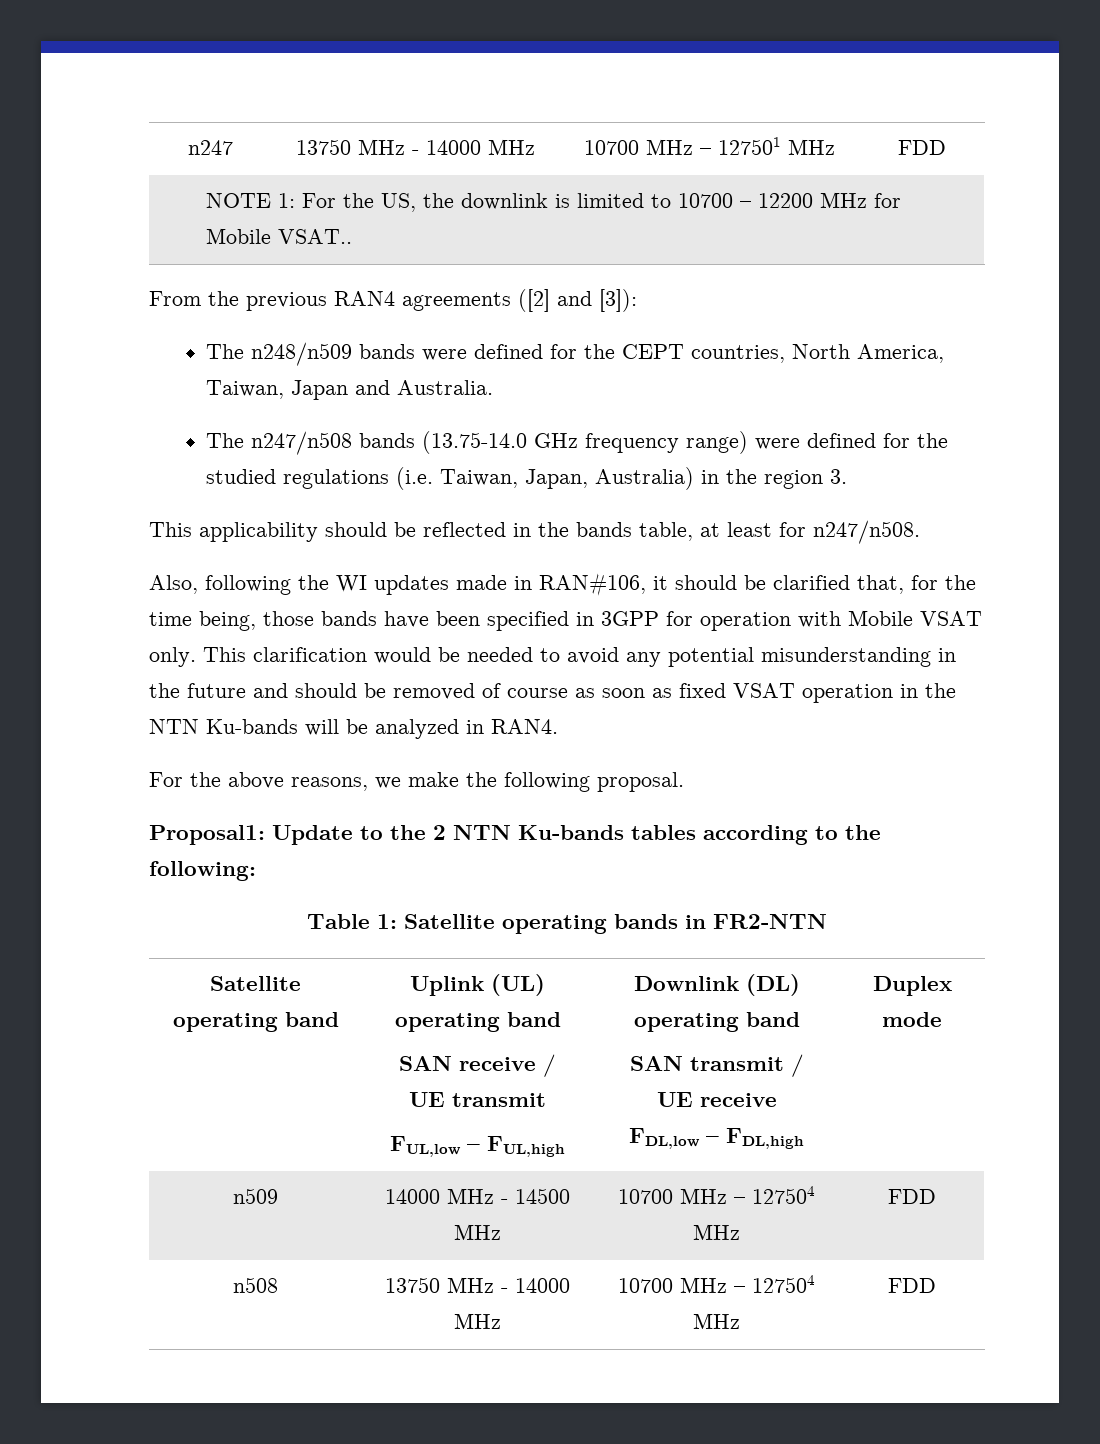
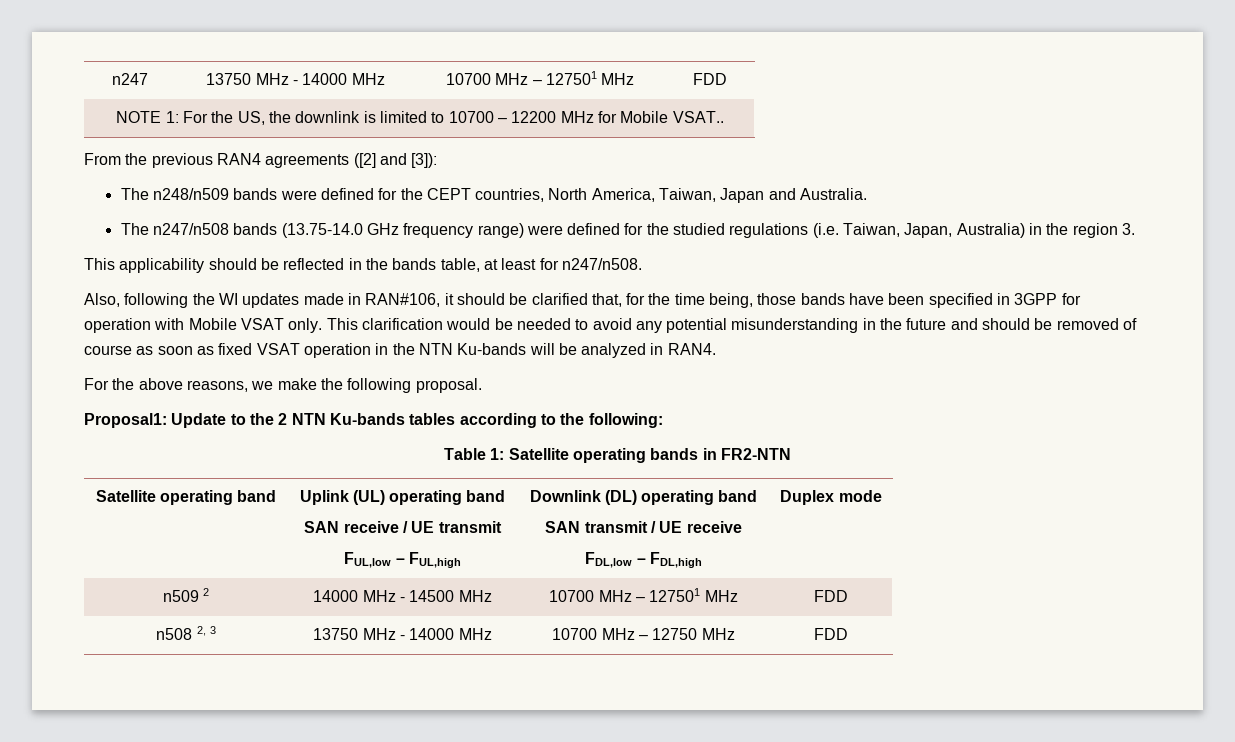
- n509 | 14000 MHz - 14500 MHz | 10700 MHz – 127504 MHz | FDD
+ n509 2 | 14000 MHz - 14500 MHz | 10700 MHz – 127501 MHz | FDD
- n508 | 13750 MHz - 14000 MHz | 10700 MHz – 127504 MHz | FDD
+ n508 2, 3 | 13750 MHz - 14000 MHz | 10700 MHz – 12750 MHz | FDD

